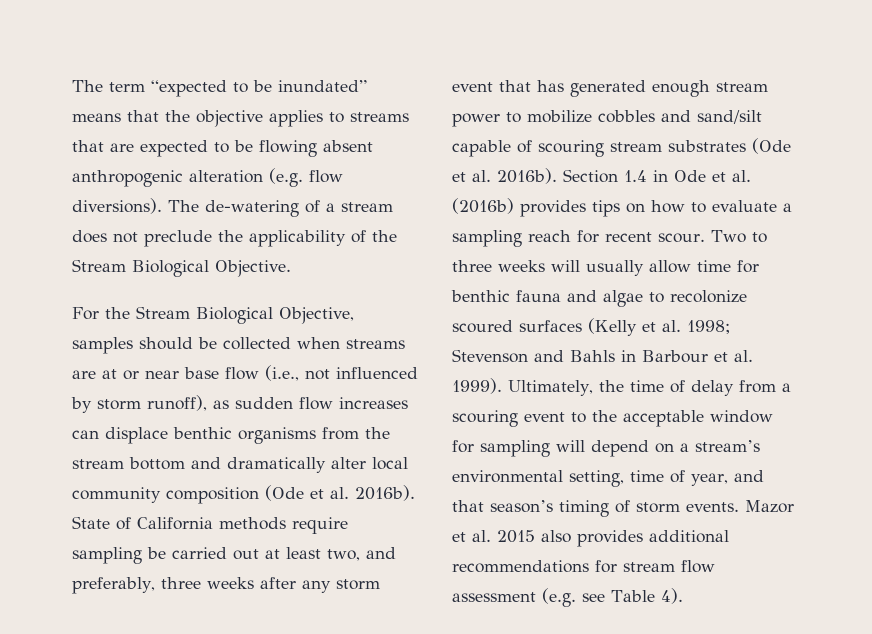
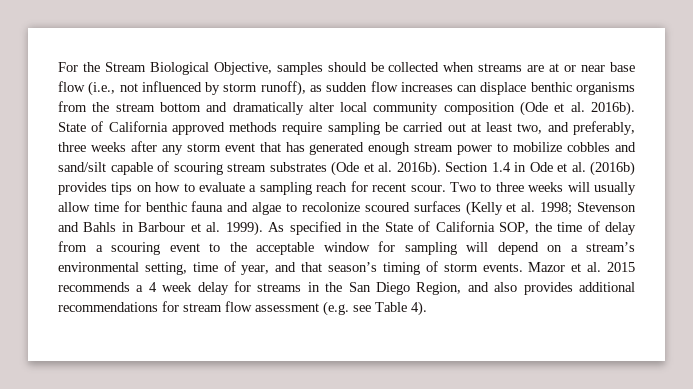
- The term “expected to be inundated” means that the objective applies to streams that are expected to be flowing absent anthropogenic alteration (e.g. flow diversions). The de-watering of a stream does not preclude the applicability of the Stream Biological Objective.
- State of California methods require sampling be carried out at least two, and preferably, three weeks after any storm event that has generated enough stream power to mobilize cobbles and sand/silt capable of scouring stream substrates (Ode et al. 2016b).
+ State of California approved methods require sampling be carried out at least two, and preferably, three weeks after any storm event that has generated enough stream power to mobilize cobbles and sand/silt capable of scouring stream substrates (Ode et al. 2016b).
- Ultimately, the time of delay from a scouring event to the acceptable window for sampling will depend on a stream’s environmental setting, time of year, and that season’s timing of storm events.
+ As specified in the State of California SOP, the time of delay from a scouring event to the acceptable window for sampling will depend on a stream’s environmental setting, time of year, and that season’s timing of storm events.
- Mazor et al. 2015 also provides additional recommendations for stream flow assessment (e.g. see Table 4).
+ Mazor et al. 2015 recommends a 4 week delay for streams in the San Diego Region, and also provides additional recommendations for stream flow assessment (e.g. see Table 4).

